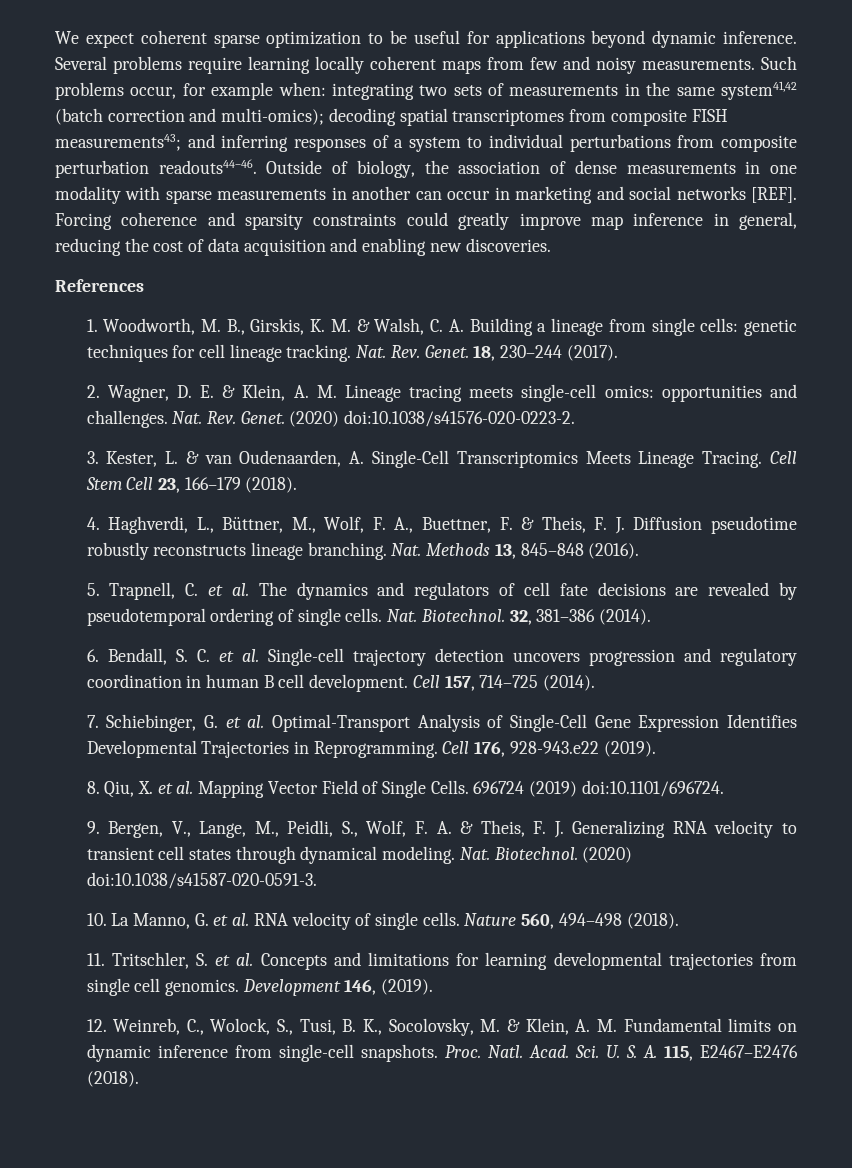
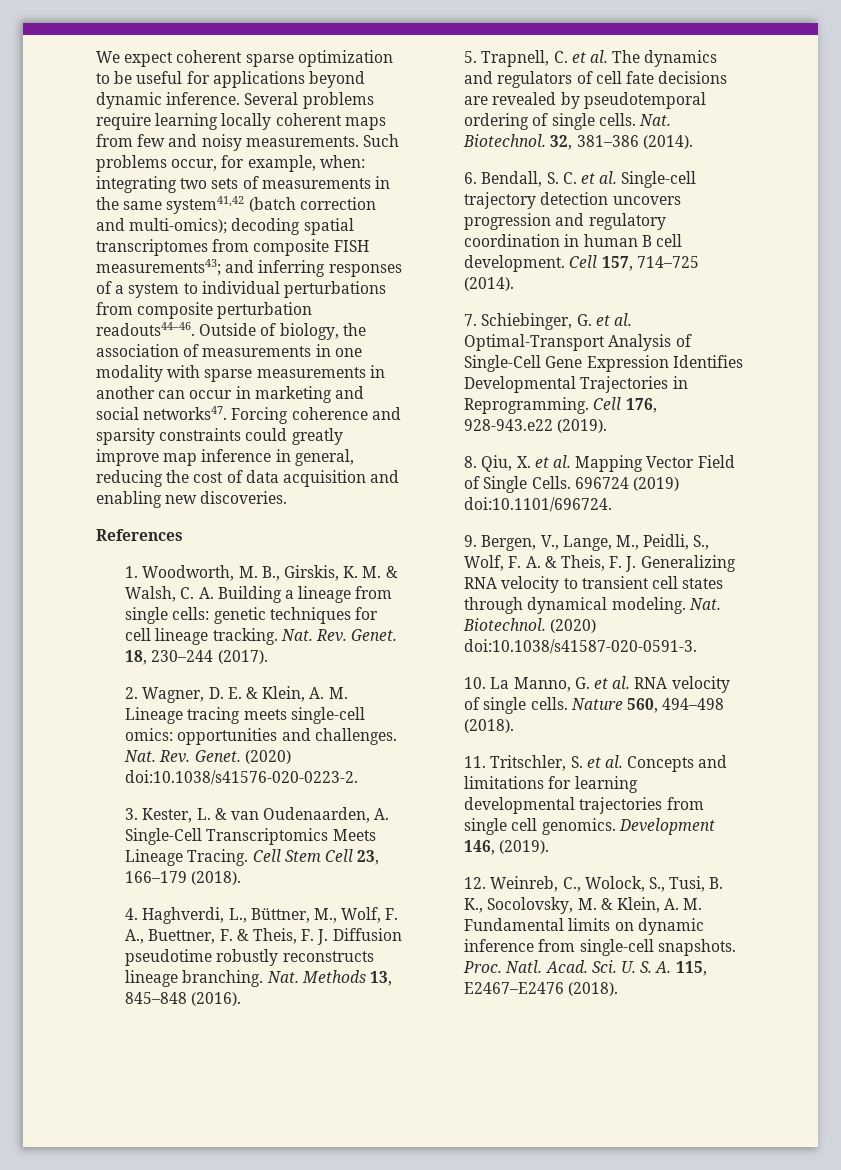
- Such problems occur, for example when: integrating two sets of measurements in the same system41,42 (batch correction and multi-omics); decoding spatial transcriptomes from composite FISH measurements43; and inferring responses of a system to individual perturbations from composite perturbation readouts44–46.
+ Such problems occur, for example, when: integrating two sets of measurements in the same system41,42 (batch correction and multi-omics); decoding spatial transcriptomes from composite FISH measurements43; and inferring responses of a system to individual perturbations from composite perturbation readouts44–46.
- Outside of biology, the association of dense measurements in one modality with sparse measurements in another can occur in marketing and social networks [REF].
+ Outside of biology, the association of measurements in one modality with sparse measurements in another can occur in marketing and social networks47.

